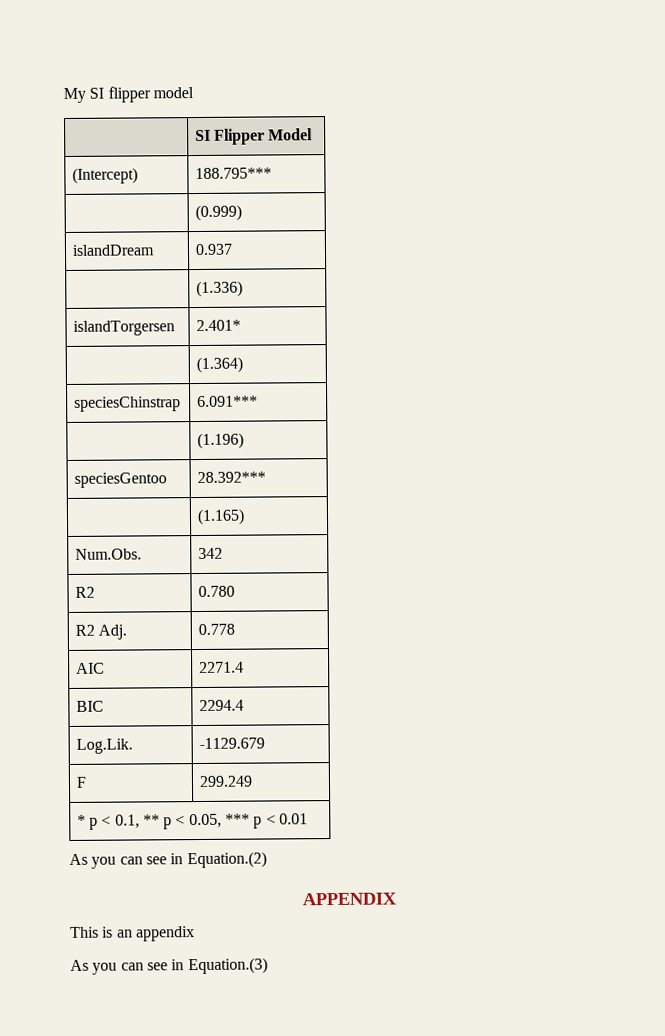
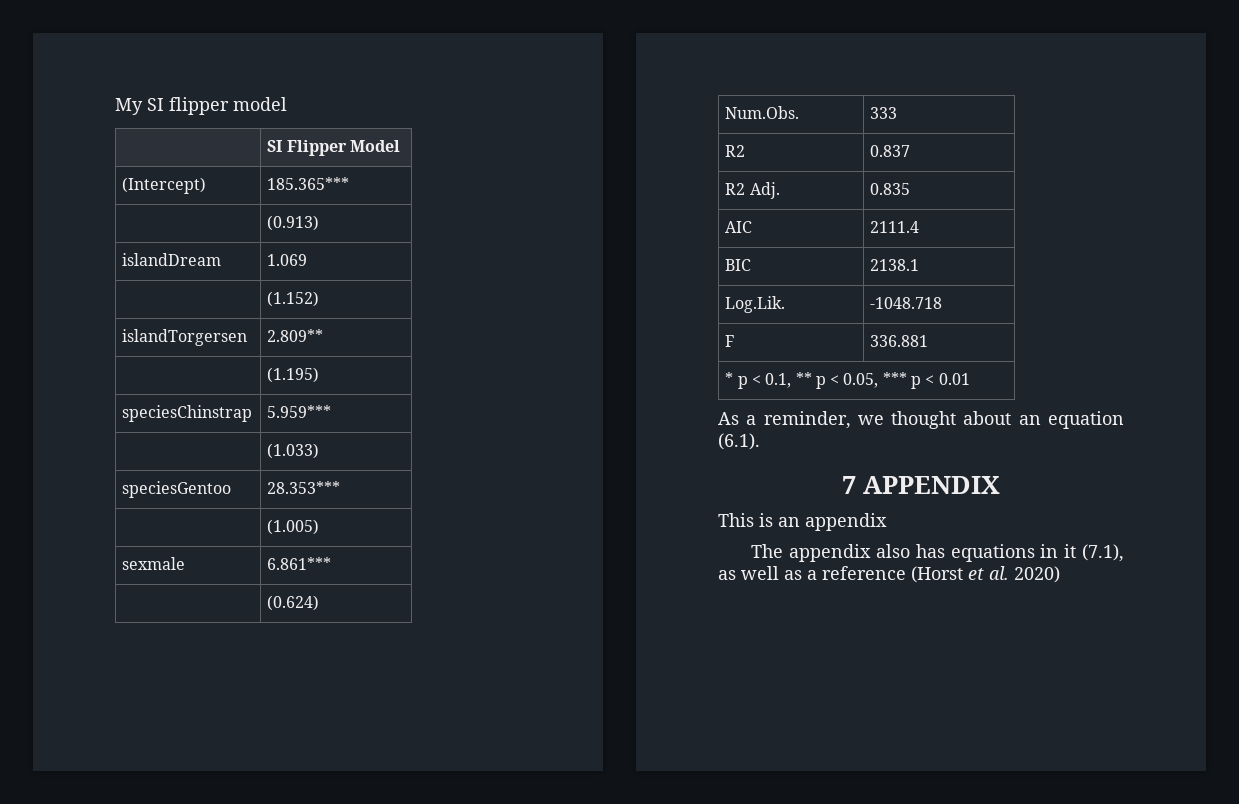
- (Intercept) | 188.795***
- | (0.999)
+ (Intercept) | 185.365***
+ | (0.913)
- islandDream | 0.937
- | (1.336)
+ islandDream | 1.069
+ | (1.152)
- islandTorgersen | 2.401*
- | (1.364)
+ islandTorgersen | 2.809**
+ | (1.195)
- speciesChinstrap | 6.091***
- | (1.196)
+ speciesChinstrap | 5.959***
+ | (1.033)
- speciesGentoo | 28.392***
- | (1.165)
+ speciesGentoo | 28.353***
+ | (1.005)
+ sexmale | 6.861***
+ | (0.624)
- Num.Obs. | 342
+ Num.Obs. | 333
- R2 | 0.780
+ R2 | 0.837
- R2 Adj. | 0.778
+ R2 Adj. | 0.835
- AIC | 2271.4
+ AIC | 2111.4
- BIC | 2294.4
+ BIC | 2138.1
- Log.Lik. | -1129.679
+ Log.Lik. | -1048.718
- F | 299.249
+ F | 336.881
- As you can see in Equation.(2)
- APPENDIX
+ As a reminder, we thought about an equation (6.1).
+ 7 APPENDIX
- As you can see in Equation.(3)
+ The appendix also has equations in it (7.1), as well as a reference (Horst et al. 2020)

